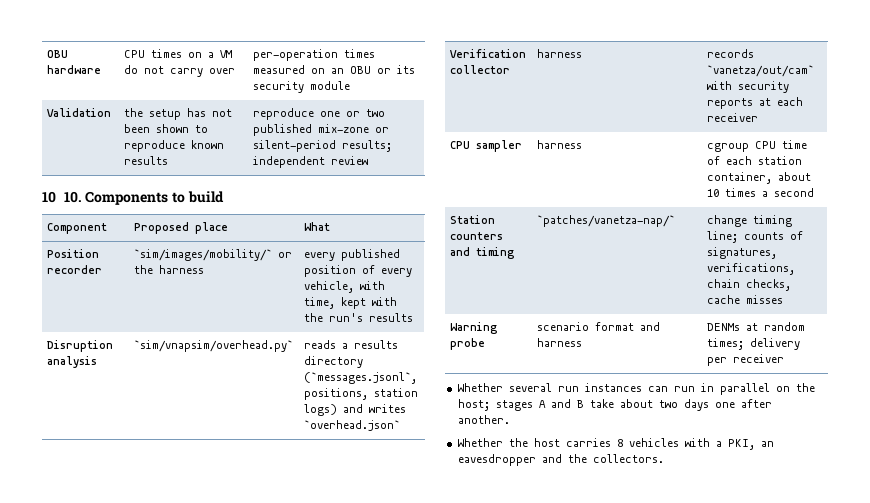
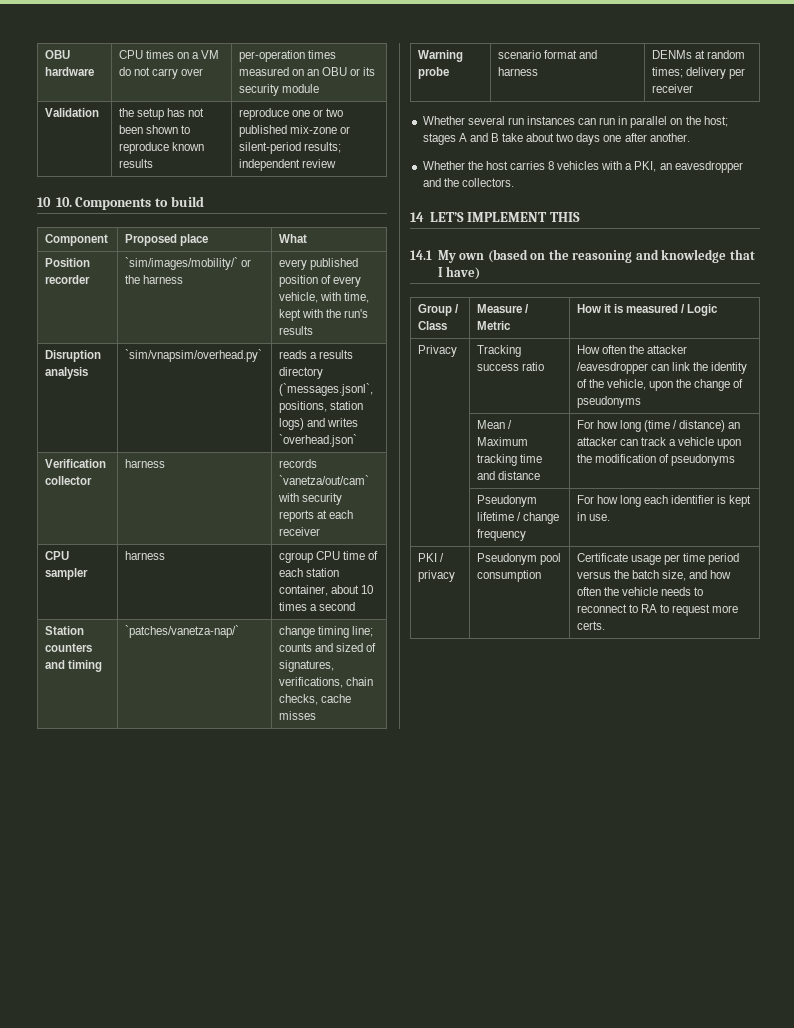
- Station counters and timing | `patches/vanetza-nap/` | change timing line; counts of signatures, verifications, chain checks, cache misses
+ Station counters and timing | `patches/vanetza-nap/` | change timing line; counts and sized of signatures, verifications, chain checks, cache misses
+ 14 LET’S IMPLEMENT THIS
+ 14.1 My own (based on the reasoning and knowledge that I have)
+ Group / Class | Measure / Metric | How it is measured / Logic
+ Privacy | Tracking success ratio | How often the attacker /eavesdropper can link the identity of the vehicle, upon the change of pseudonyms
+ | Mean / Maximum tracking time and distance | For how long (time / distance) an attacker can track a vehicle upon the modification of pseudonyms
+ | Pseudonym lifetime / change frequency | For how long each identifier is kept in use.
+ PKI / privacy | Pseudonym pool consumption | Certificate usage per time period versus the batch size, and how often the vehicle needs to reconnect to RA to request more certs.

